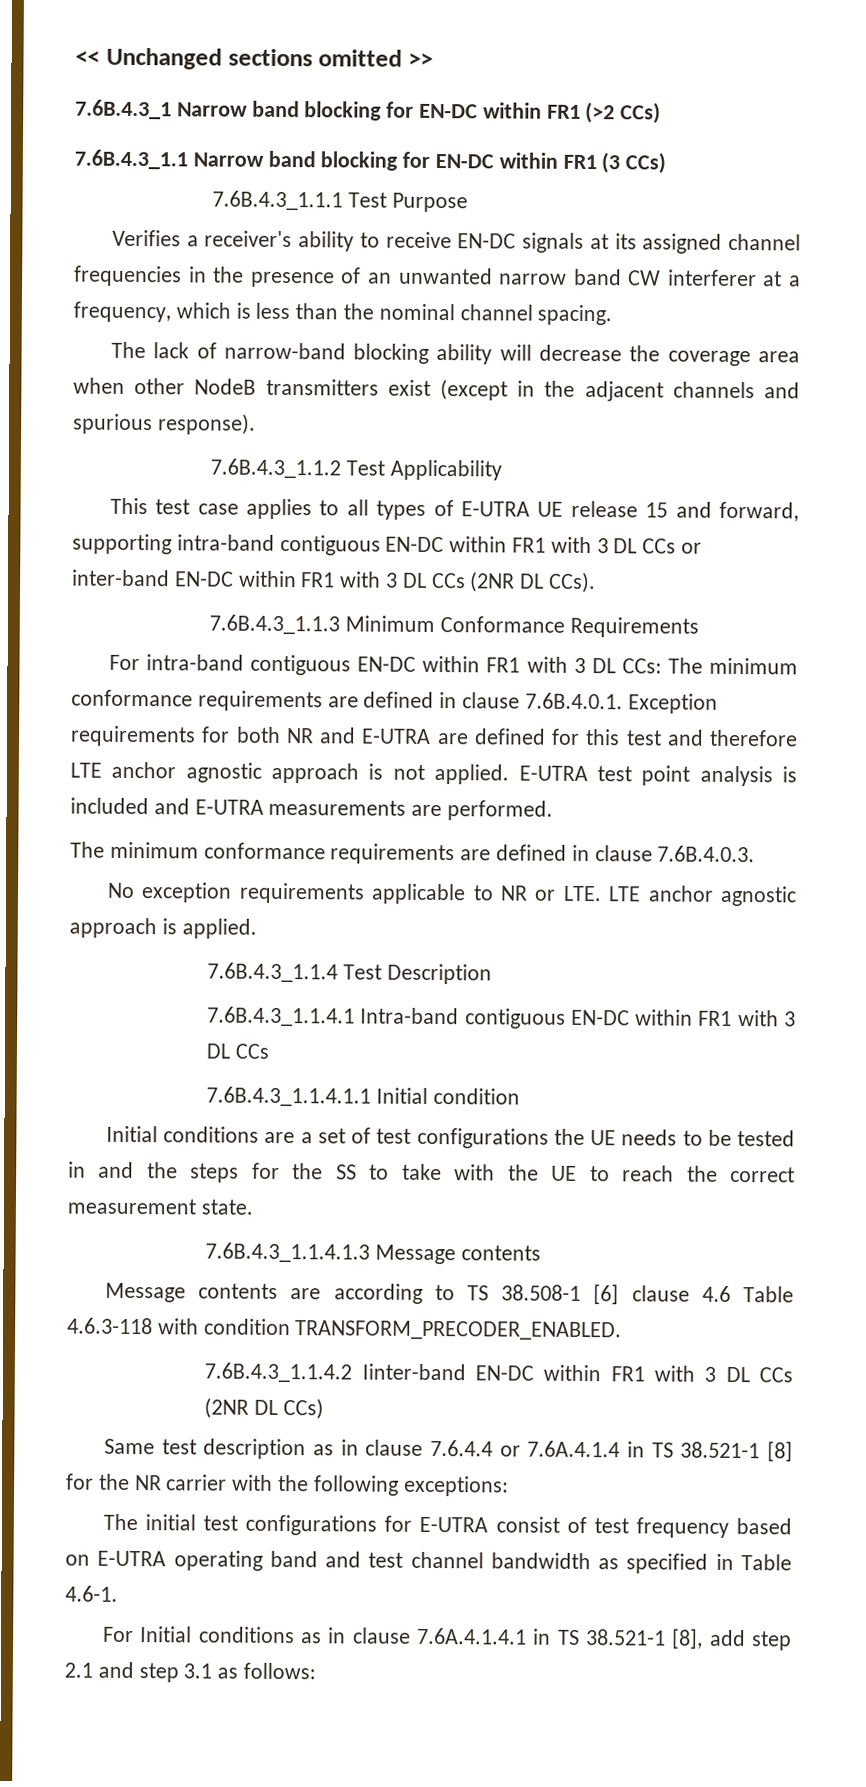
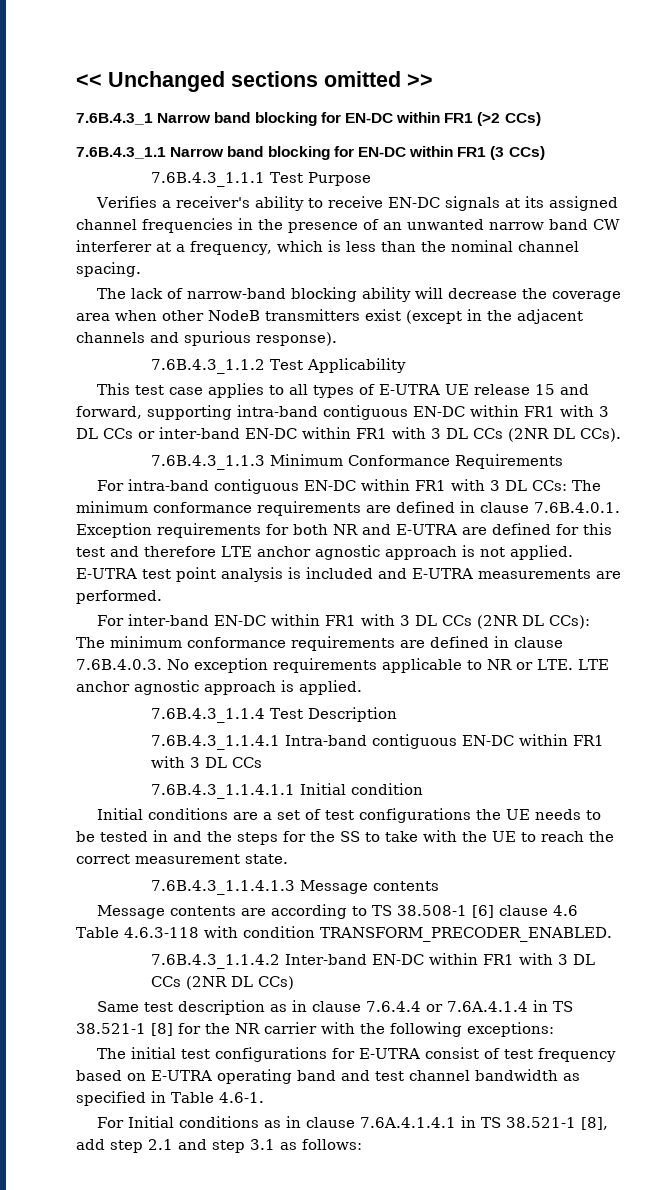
- The minimum conformance requirements are defined in clause 7.6B.4.0.3.
- No exception requirements applicable to NR or LTE. LTE anchor agnostic approach is applied.
+ For inter-band EN-DC within FR1 with 3 DL CCs (2NR DL CCs): The minimum conformance requirements are defined in clause 7.6B.4.0.3. No exception requirements applicable to NR or LTE. LTE anchor agnostic approach is applied.
- 7.6B.4.3_1.1.4.2 Iinter-band EN-DC within FR1 with 3 DL CCs (2NR DL CCs)
+ 7.6B.4.3_1.1.4.2 Inter-band EN-DC within FR1 with 3 DL CCs (2NR DL CCs)

